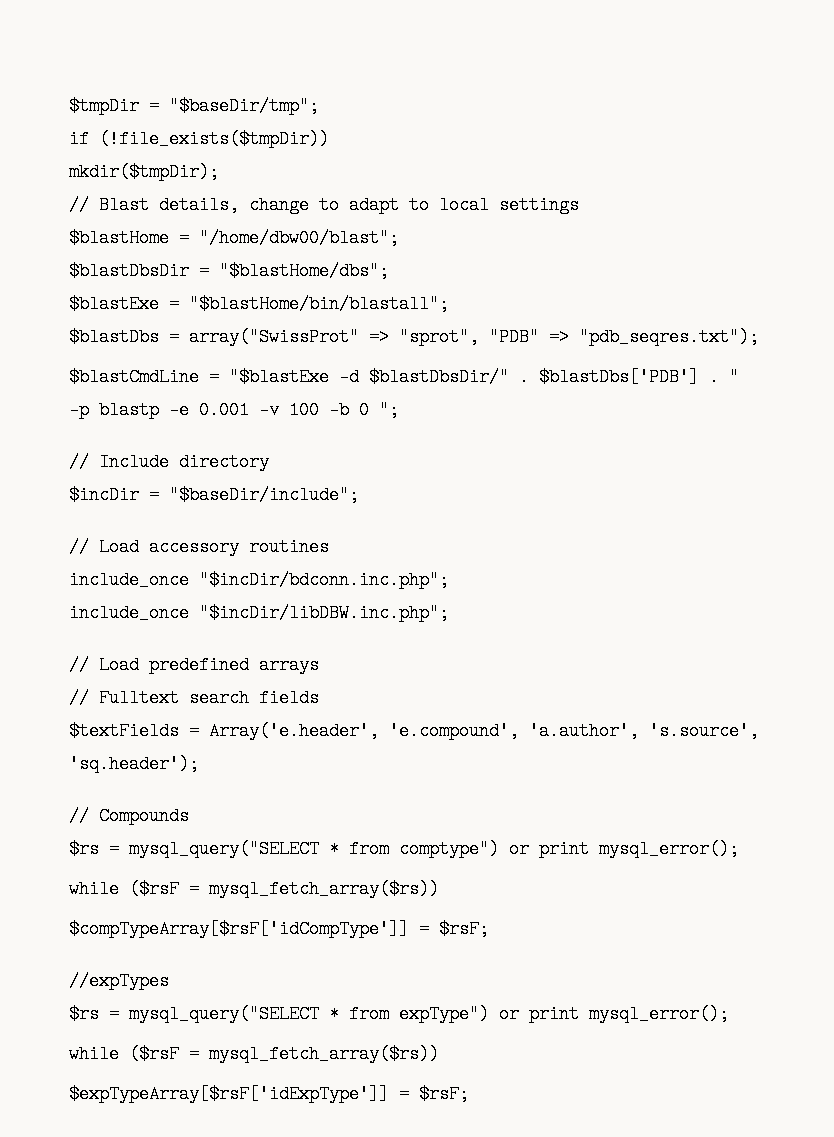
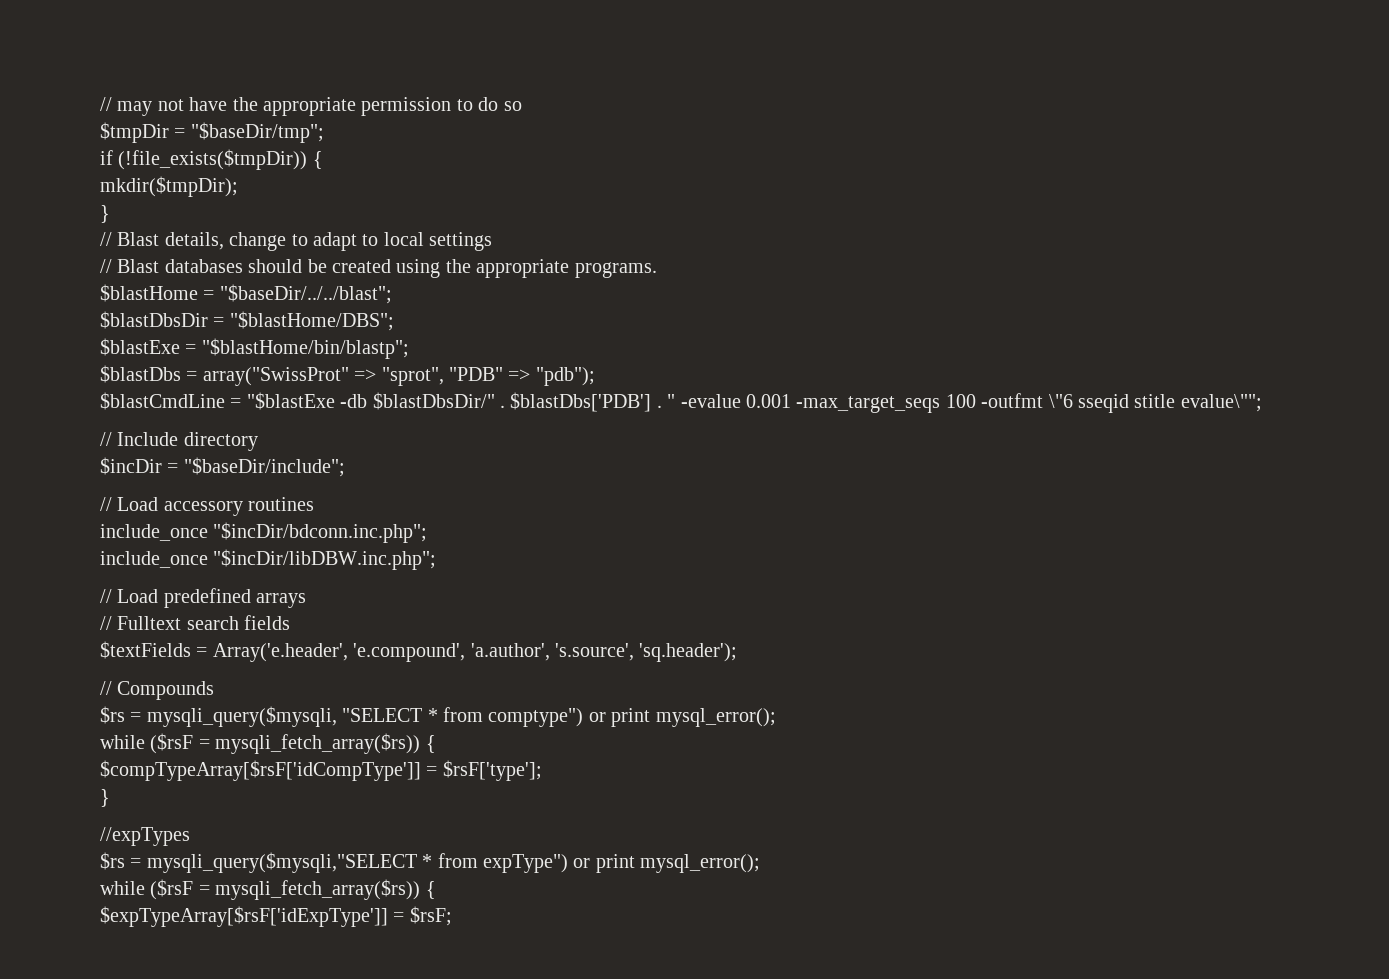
+ // may not have the appropriate permission to do so
- if (!file_exists($tmpDir))
+ if (!file_exists($tmpDir)) {
  mkdir($tmpDir);
+ }
+ // Blast databases should be created using the appropriate programs.
- $blastHome = "/home/dbw00/blast";
+ $blastHome = "$baseDir/../../blast";
- $blastDbsDir = "$blastHome/dbs";
+ $blastDbsDir = "$blastHome/DBS";
- $blastExe = "$blastHome/bin/blastall";
+ $blastExe = "$blastHome/bin/blastp";
- $blastDbs = array("SwissProt" => "sprot", "PDB" => "pdb_seqres.txt");
+ $blastDbs = array("SwissProt" => "sprot", "PDB" => "pdb");
- $blastCmdLine = "$blastExe -d $blastDbsDir/" .
+ $blastCmdLine = "$blastExe -db $blastDbsDir/" .
- " -p blastp -e 0.001 -v 100 -b 0 ";
+ " -evalue 0.001 -max_target_seqs 100 -outfmt \"6 sseqid stitle evalue\"";
- $rs = mysql_query("SELECT * from comptype") or print mysql_error();
- while ($rsF = mysql_fetch_array($rs))
+ $rs = mysqli_query($mysqli, "SELECT * from comptype") or print mysql_error();
+ while ($rsF = mysqli_fetch_array($rs)) {
- $compTypeArray[$rsF['idCompType']] = $rsF;
+ $compTypeArray[$rsF['idCompType']] = $rsF['type'];
+ }
- $rs = mysql_query("SELECT * from expType") or print mysql_error();
- while ($rsF = mysql_fetch_array($rs))
+ $rs = mysqli_query($mysqli,"SELECT * from expType") or print mysql_error();
+ while ($rsF = mysqli_fetch_array($rs)) {

